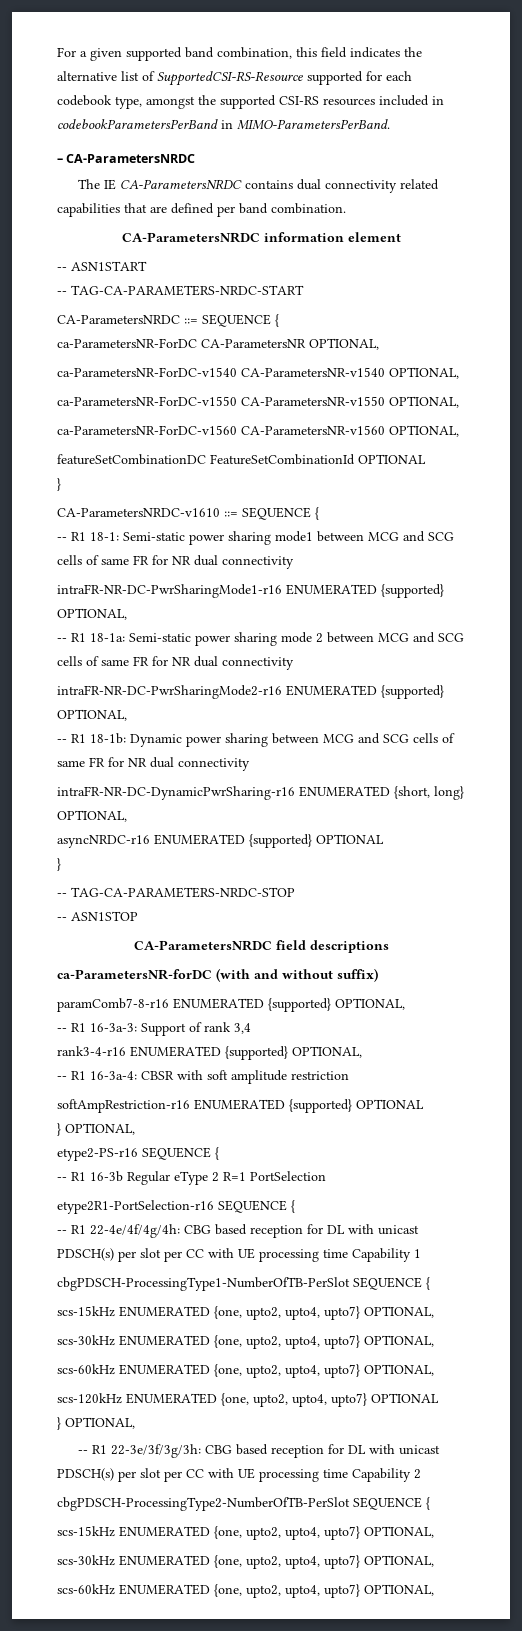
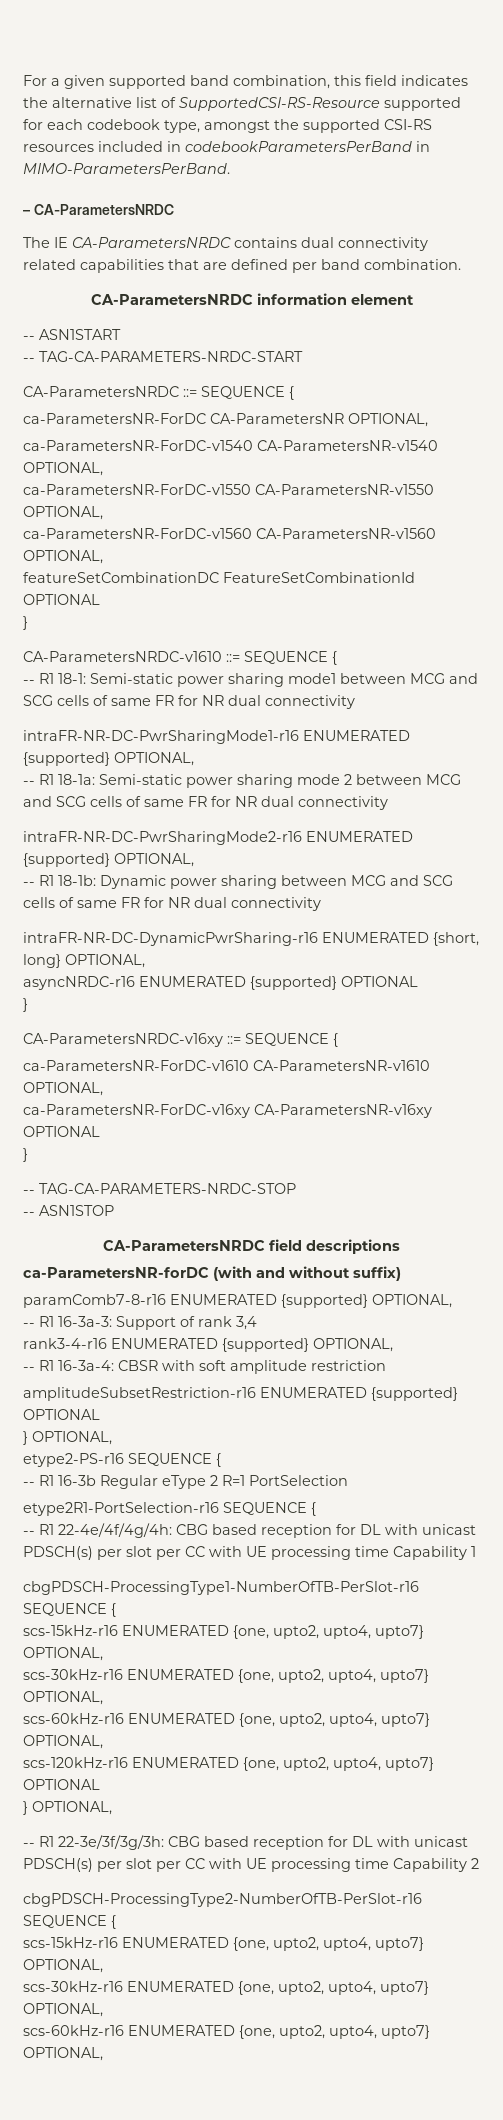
+ CA-ParametersNRDC-v16xy ::= SEQUENCE {
+ ca-ParametersNR-ForDC-v1610 CA-ParametersNR-v1610 OPTIONAL,
+ ca-ParametersNR-ForDC-v16xy CA-ParametersNR-v16xy OPTIONAL
+ }
- softAmpRestriction-r16 ENUMERATED {supported} OPTIONAL
+ amplitudeSubsetRestriction-r16 ENUMERATED {supported} OPTIONAL
- cbgPDSCH-ProcessingType1-NumberOfTB-PerSlot SEQUENCE {
- scs-15kHz ENUMERATED {one, upto2, upto4, upto7} OPTIONAL,
- scs-30kHz ENUMERATED {one, upto2, upto4, upto7} OPTIONAL,
- scs-60kHz ENUMERATED {one, upto2, upto4, upto7} OPTIONAL,
- scs-120kHz ENUMERATED {one, upto2, upto4, upto7} OPTIONAL
+ cbgPDSCH-ProcessingType1-NumberOfTB-PerSlot-r16 SEQUENCE {
+ scs-15kHz-r16 ENUMERATED {one, upto2, upto4, upto7} OPTIONAL,
+ scs-30kHz-r16 ENUMERATED {one, upto2, upto4, upto7} OPTIONAL,
+ scs-60kHz-r16 ENUMERATED {one, upto2, upto4, upto7} OPTIONAL,
+ scs-120kHz-r16 ENUMERATED {one, upto2, upto4, upto7} OPTIONAL
- cbgPDSCH-ProcessingType2-NumberOfTB-PerSlot SEQUENCE {
- scs-15kHz ENUMERATED {one, upto2, upto4, upto7} OPTIONAL,
- scs-30kHz ENUMERATED {one, upto2, upto4, upto7} OPTIONAL,
- scs-60kHz ENUMERATED {one, upto2, upto4, upto7} OPTIONAL,
+ cbgPDSCH-ProcessingType2-NumberOfTB-PerSlot-r16 SEQUENCE {
+ scs-15kHz-r16 ENUMERATED {one, upto2, upto4, upto7} OPTIONAL,
+ scs-30kHz-r16 ENUMERATED {one, upto2, upto4, upto7} OPTIONAL,
+ scs-60kHz-r16 ENUMERATED {one, upto2, upto4, upto7} OPTIONAL,

